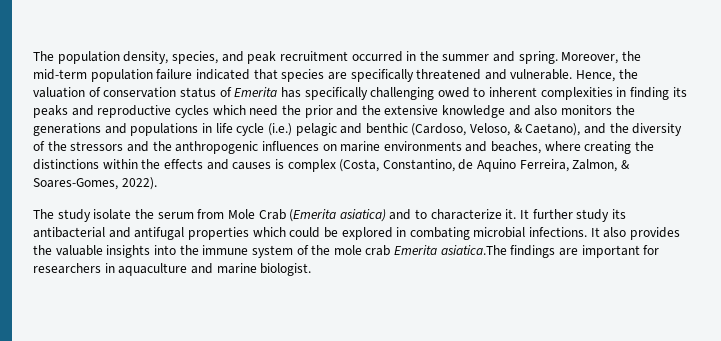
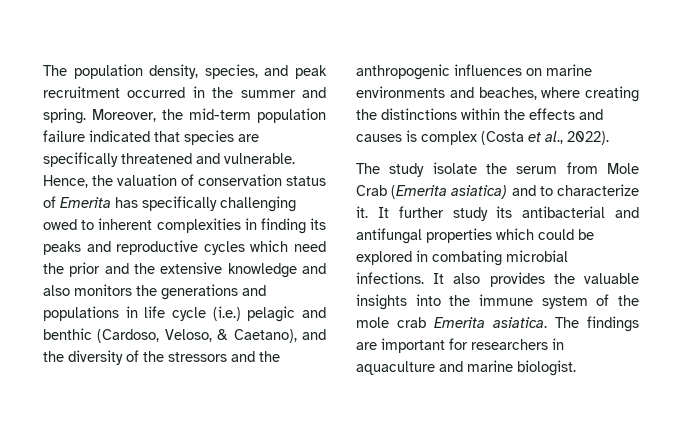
- Hence, the valuation of conservation status of Emerita has specifically challenging owed to inherent complexities in finding its peaks and reproductive cycles which need the prior and the extensive knowledge and also monitors the generations and populations in life cycle (i.e.) pelagic and benthic (Cardoso, Veloso, & Caetano), and the diversity of the stressors and the anthropogenic influences on marine environments and beaches, where creating the distinctions within the effects and causes is complex (Costa, Constantino, de Aquino Ferreira, Zalmon, & Soares-Gomes, 2022).
+ Hence, the valuation of conservation status of Emerita has specifically challenging owed to inherent complexities in finding its peaks and reproductive cycles which need the prior and the extensive knowledge and also monitors the generations and populations in life cycle (i.e.) pelagic and benthic (Cardoso, Veloso, & Caetano), and the diversity of the stressors and the anthropogenic influences on marine environments and beaches, where creating the distinctions within the effects and causes is complex (Costa et al., 2022).
- It further study its antibacterial and antifugal properties which could be explored in combating microbial infections.
+ It further study its antibacterial and antifungal properties which could be explored in combating microbial infections.
- It also provides the valuable insights into the immune system of the mole crab Emerita asiatica.The findings are important for researchers in aquaculture and marine biologist.
+ It also provides the valuable insights into the immune system of the mole crab Emerita asiatica. The findings are important for researchers in aquaculture and marine biologist.

